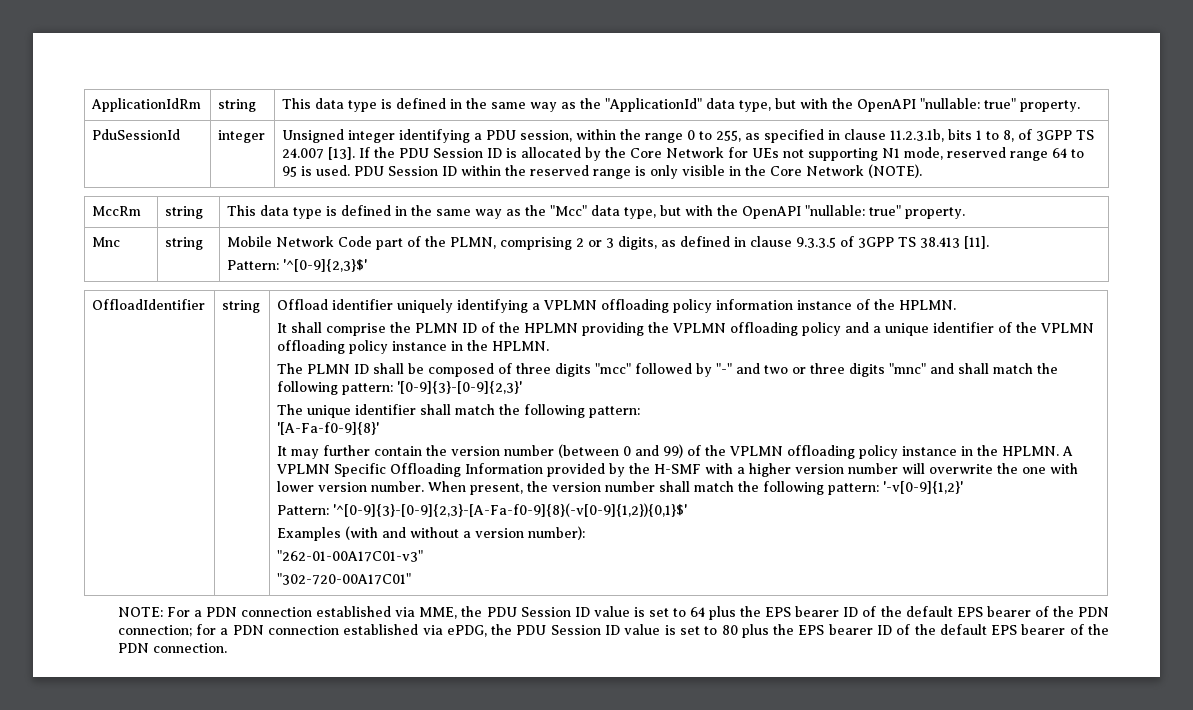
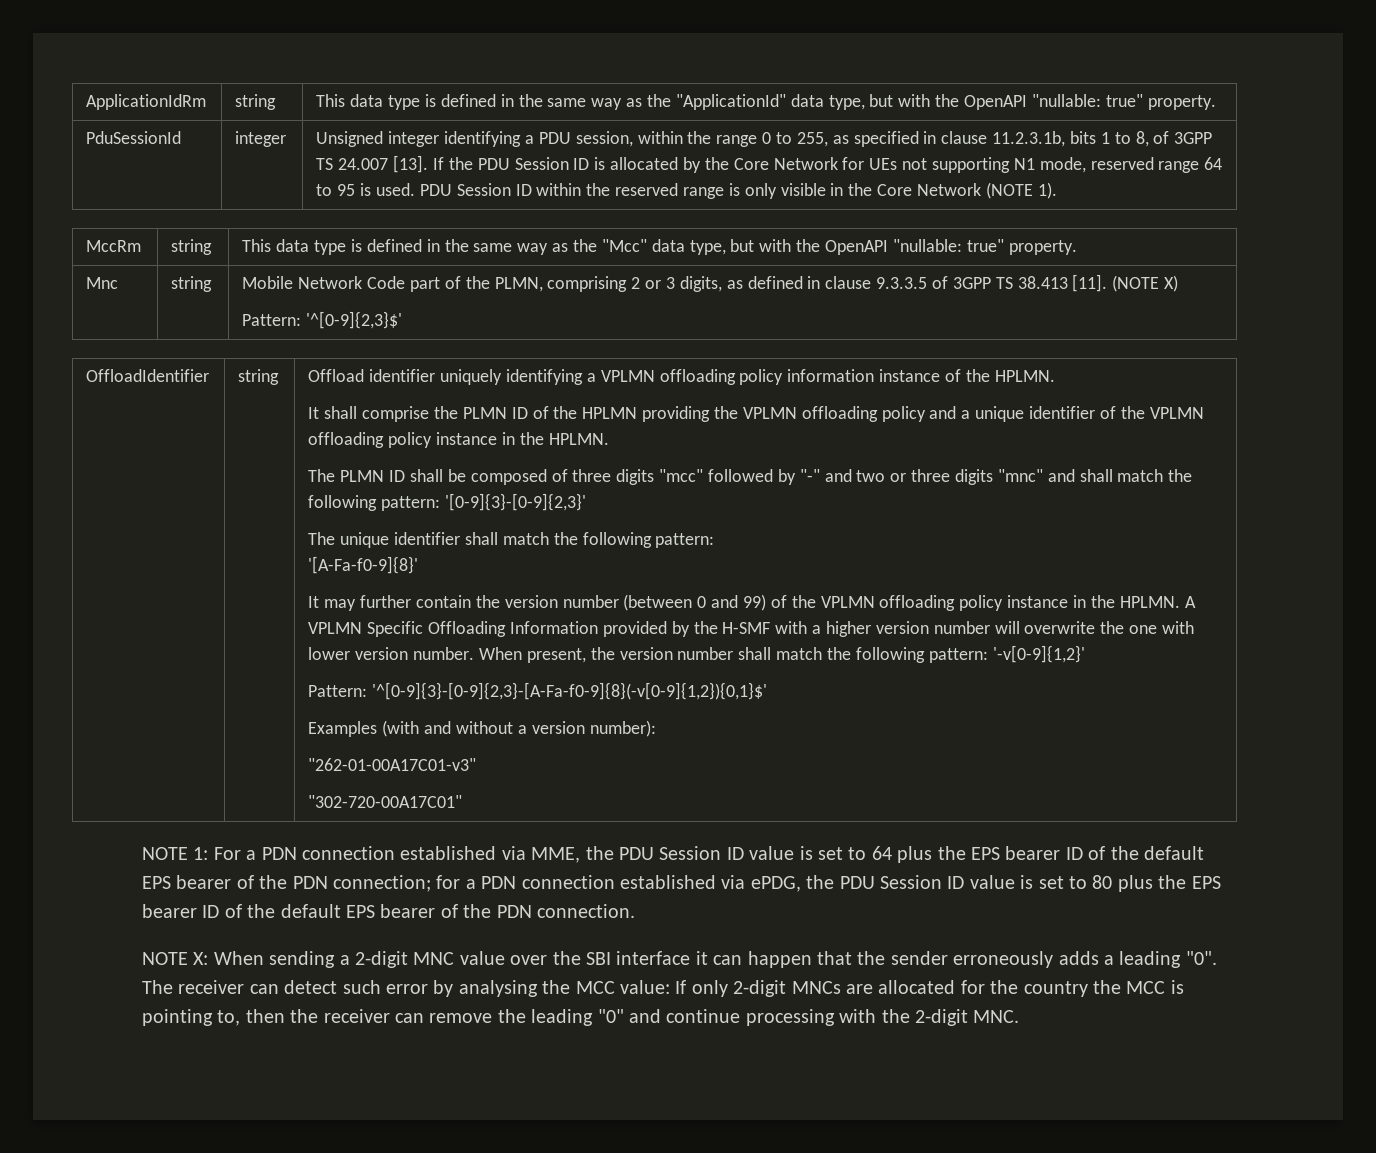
- PDU Session ID within the reserved range is only visible in the Core Network (NOTE).
+ PDU Session ID within the reserved range is only visible in the Core Network (NOTE 1).
- Mnc | string | Mobile Network Code part of the PLMN, comprising 2 or 3 digits, as defined in clause 9.3.3.5 of 3GPP TS 38.413 [11].
+ Mnc | string | Mobile Network Code part of the PLMN, comprising 2 or 3 digits, as defined in clause 9.3.3.5 of 3GPP TS 38.413 [11]. (NOTE X)
- NOTE: For a PDN connection established via MME, the PDU Session ID value is set to 64 plus the EPS bearer ID of the default EPS bearer of the PDN connection; for a PDN connection established via ePDG, the PDU Session ID value is set to 80 plus the EPS bearer ID of the default EPS bearer of the PDN connection.
+ NOTE 1: For a PDN connection established via MME, the PDU Session ID value is set to 64 plus the EPS bearer ID of the default EPS bearer of the PDN connection; for a PDN connection established via ePDG, the PDU Session ID value is set to 80 plus the EPS bearer ID of the default EPS bearer of the PDN connection.
+ NOTE X: When sending a 2-digit MNC value over the SBI interface it can happen that the sender erroneously adds a leading "0". The receiver can detect such error by analysing the MCC value: If only 2-digit MNCs are allocated for the country the MCC is pointing to, then the receiver can remove the leading "0" and continue processing with the 2-digit MNC.

